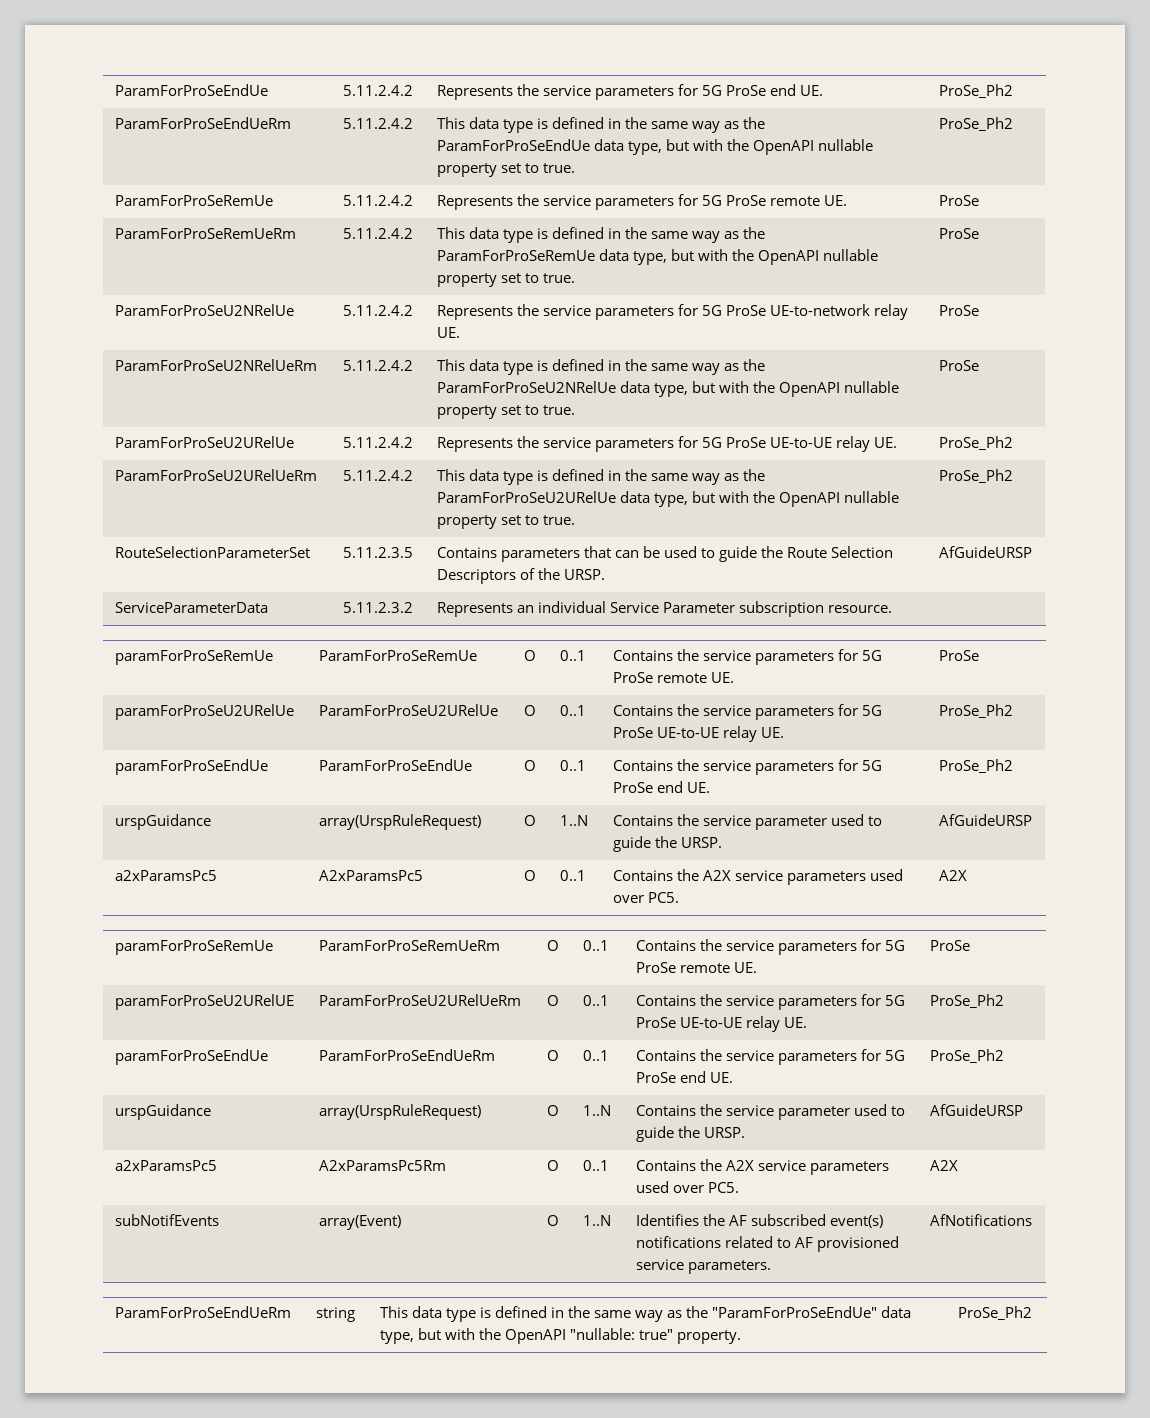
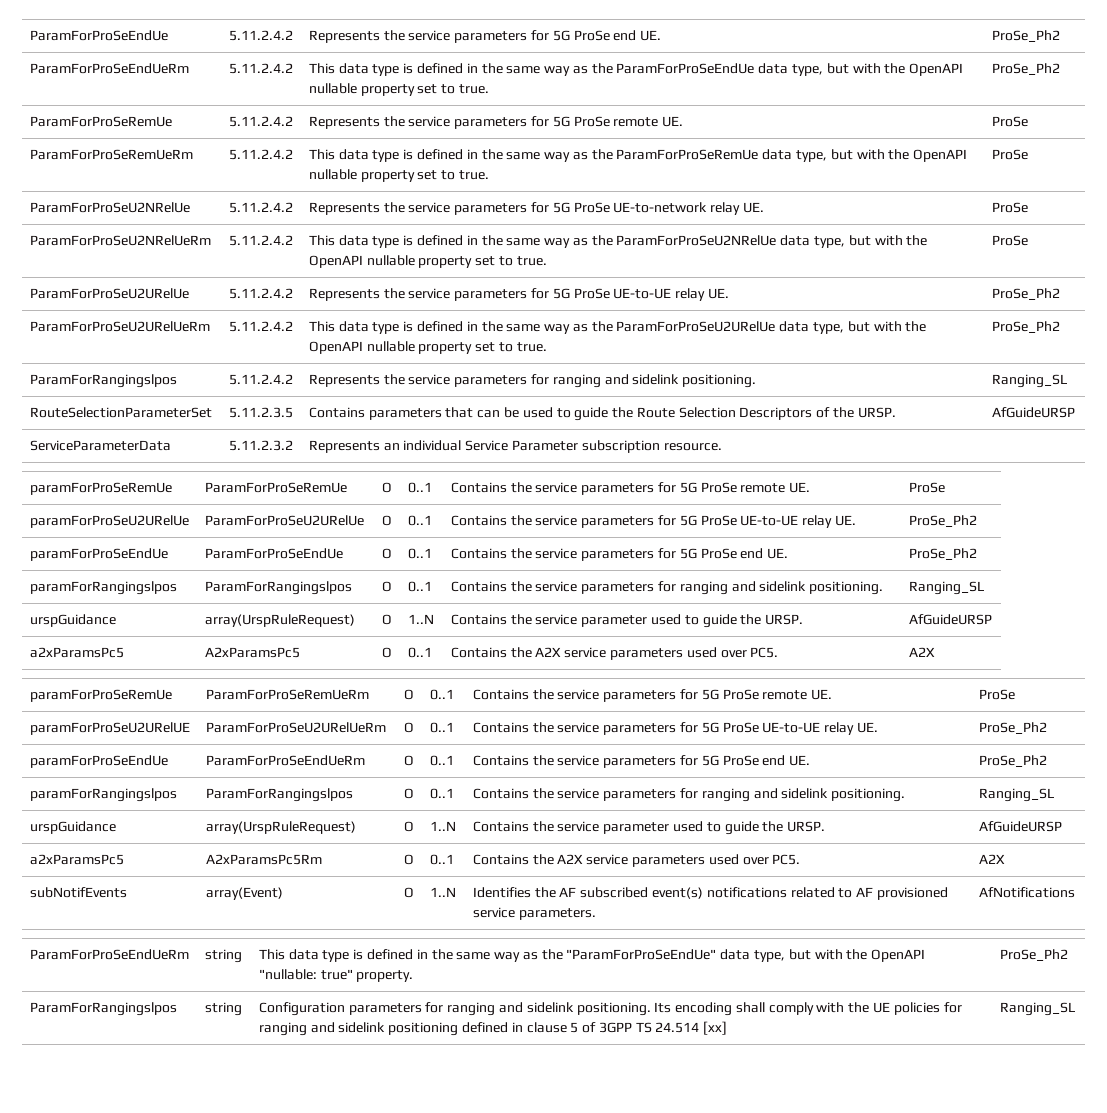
+ ParamForRangingslpos | 5.11.2.4.2 | Represents the service parameters for ranging and sidelink positioning. | Ranging_SL
  paramForProSeEndUe | ParamForProSeEndUe | O | 0..1 | Contains the service parameters for 5G ProSe end UE. | ProSe_Ph2
+ paramForRangingslpos | ParamForRangingslpos | O | 0..1 | Contains the service parameters for ranging and sidelink positioning. | Ranging_SL
  paramForProSeEndUe | ParamForProSeEndUeRm | O | 0..1 | Contains the service parameters for 5G ProSe end UE. | ProSe_Ph2
+ paramForRangingslpos | ParamForRangingslpos | O | 0..1 | Contains the service parameters for ranging and sidelink positioning. | Ranging_SL
+ ParamForRangingslpos | string | Configuration parameters for ranging and sidelink positioning. Its encoding shall comply with the UE policies for ranging and sidelink positioning defined in clause 5 of 3GPP TS 24.514 [xx] | Ranging_SL

